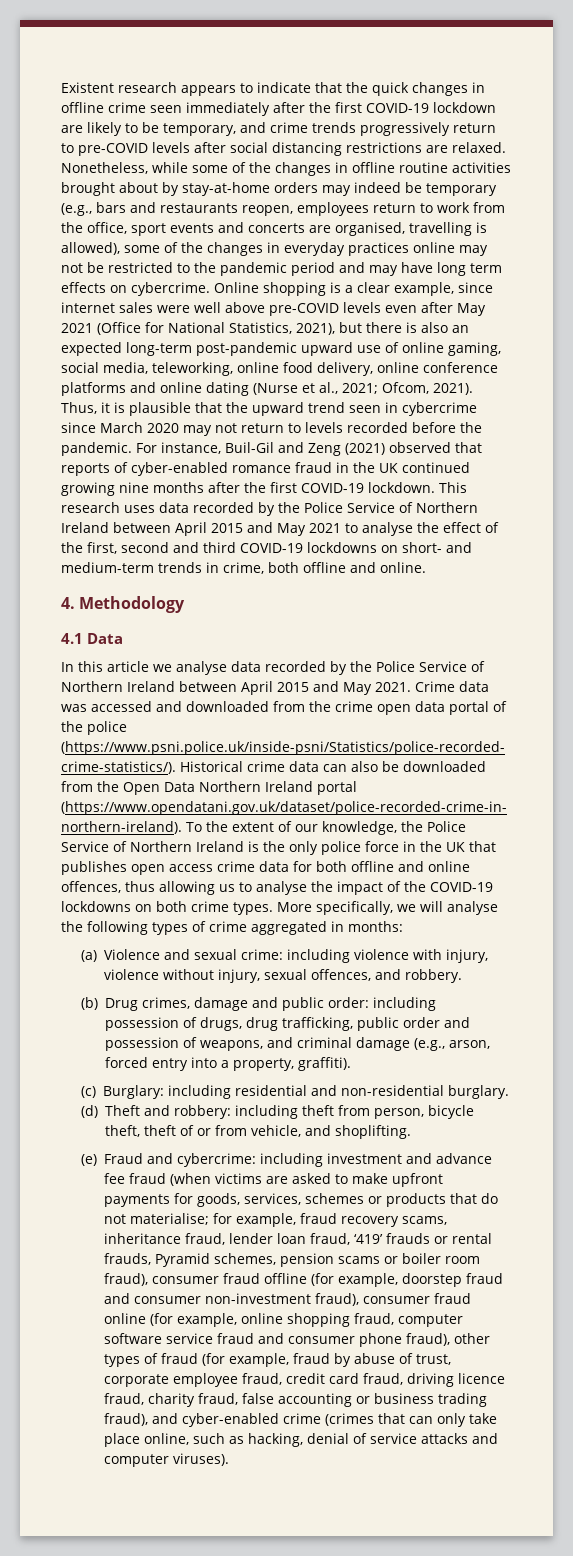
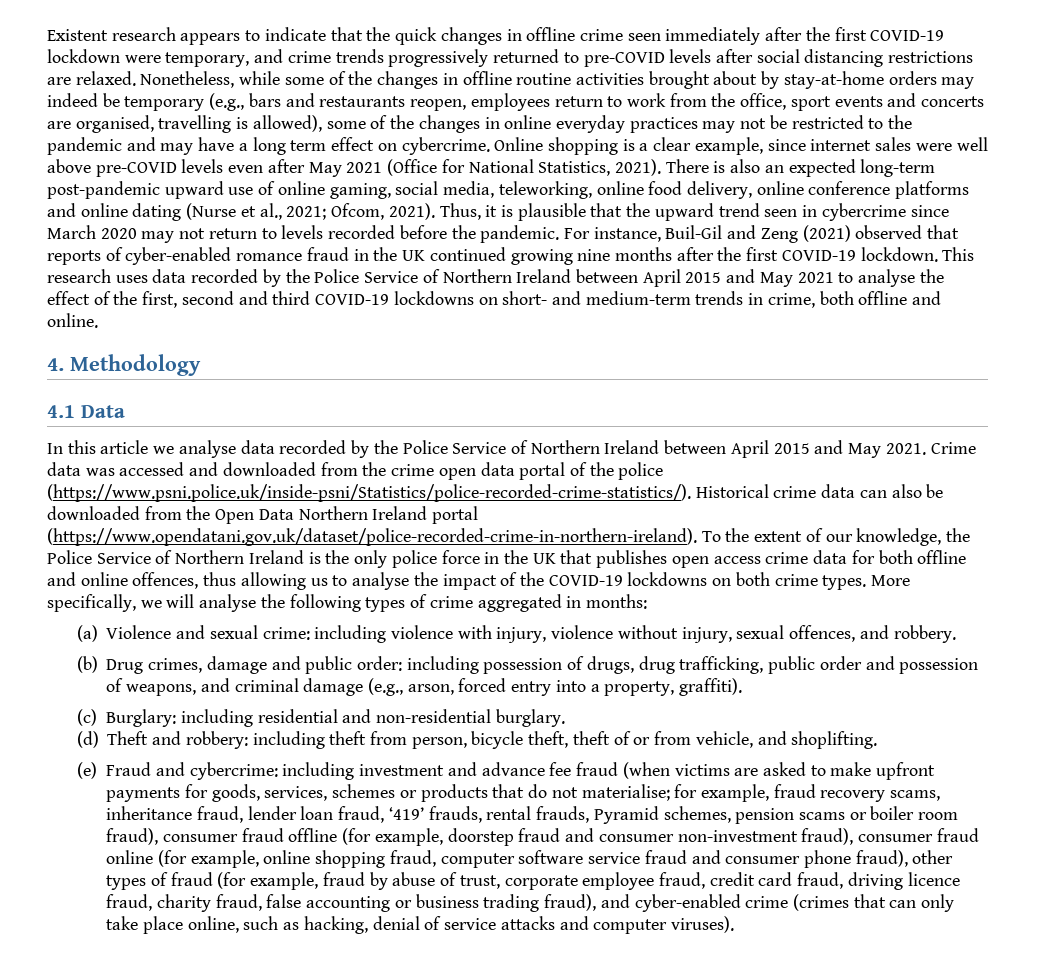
- Existent research appears to indicate that the quick changes in offline crime seen immediately after the first COVID-19 lockdown are likely to be temporary, and crime trends progressively return to pre-COVID levels after social distancing restrictions are relaxed.
+ Existent research appears to indicate that the quick changes in offline crime seen immediately after the first COVID-19 lockdown were temporary, and crime trends progressively returned to pre-COVID levels after social distancing restrictions are relaxed.
- Nonetheless, while some of the changes in offline routine activities brought about by stay-at-home orders may indeed be temporary (e.g., bars and restaurants reopen, employees return to work from the office, sport events and concerts are organised, travelling is allowed), some of the changes in everyday practices online may not be restricted to the pandemic period and may have long term effects on cybercrime.
+ Nonetheless, while some of the changes in offline routine activities brought about by stay-at-home orders may indeed be temporary (e.g., bars and restaurants reopen, employees return to work from the office, sport events and concerts are organised, travelling is allowed), some of the changes in online everyday practices may not be restricted to the pandemic and may have a long term effect on cybercrime.
- Online shopping is a clear example, since internet sales were well above pre-COVID levels even after May 2021 (Office for National Statistics, 2021), but there is also an expected long-term post-pandemic upward use of online gaming, social media, teleworking, online food delivery, online conference platforms and online dating (Nurse et al., 2021; Ofcom, 2021).
+ Online shopping is a clear example, since internet sales were well above pre-COVID levels even after May 2021 (Office for National Statistics, 2021). There is also an expected long-term post-pandemic upward use of online gaming, social media, teleworking, online food delivery, online conference platforms and online dating (Nurse et al., 2021; Ofcom, 2021).
- for example, fraud recovery scams, inheritance fraud, lender loan fraud, ‘419’ frauds or rental frauds, Pyramid schemes, pension scams or boiler room fraud), consumer fraud offline (for example, doorstep fraud and consumer non-investment fraud), consumer fraud online (for example, online shopping fraud, computer software service fraud and consumer phone fraud), other types of fraud (for example, fraud by abuse of trust, corporate employee fraud, credit card fraud, driving licence fraud, charity fraud, false accounting or business trading fraud), and cyber-enabled crime (crimes that can only take place online, such as hacking, denial of service attacks and computer viruses).
+ for example, fraud recovery scams, inheritance fraud, lender loan fraud, ‘419’ frauds, rental frauds, Pyramid schemes, pension scams or boiler room fraud), consumer fraud offline (for example, doorstep fraud and consumer non-investment fraud), consumer fraud online (for example, online shopping fraud, computer software service fraud and consumer phone fraud), other types of fraud (for example, fraud by abuse of trust, corporate employee fraud, credit card fraud, driving licence fraud, charity fraud, false accounting or business trading fraud), and cyber-enabled crime (crimes that can only take place online, such as hacking, denial of service attacks and computer viruses).

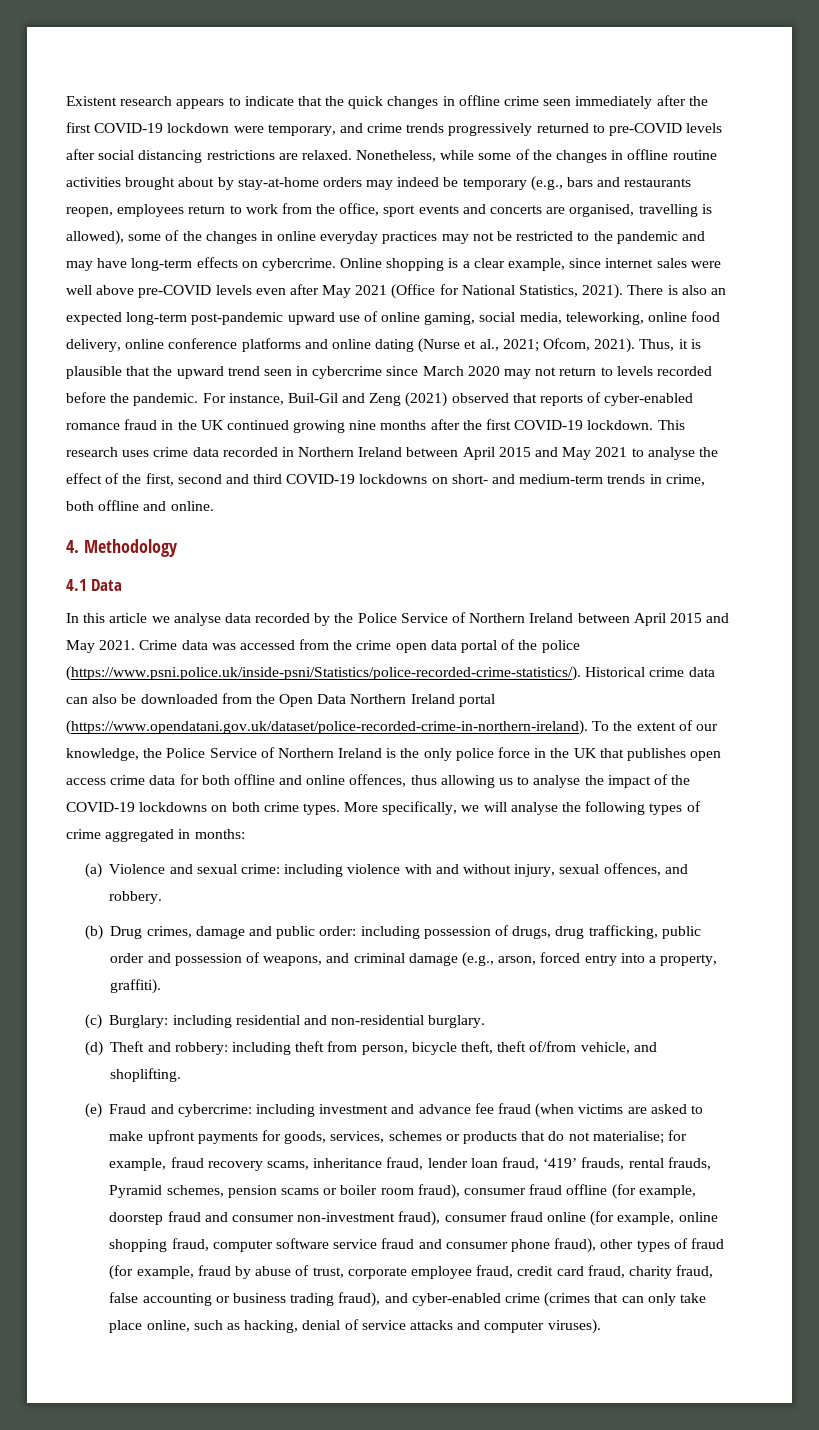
- Nonetheless, while some of the changes in offline routine activities brought about by stay-at-home orders may indeed be temporary (e.g., bars and restaurants reopen, employees return to work from the office, sport events and concerts are organised, travelling is allowed), some of the changes in online everyday practices may not be restricted to the pandemic and may have a long term effect on cybercrime.
+ Nonetheless, while some of the changes in offline routine activities brought about by stay-at-home orders may indeed be temporary (e.g., bars and restaurants reopen, employees return to work from the office, sport events and concerts are organised, travelling is allowed), some of the changes in online everyday practices may not be restricted to the pandemic and may have long-term effects on cybercrime.
- This research uses data recorded by the Police Service of Northern Ireland between April 2015 and May 2021 to analyse the effect of the first, second and third COVID-19 lockdowns on short- and medium-term trends in crime, both offline and online.
+ This research uses crime data recorded in Northern Ireland between April 2015 and May 2021 to analyse the effect of the first, second and third COVID-19 lockdowns on short- and medium-term trends in crime, both offline and online.
- Crime data was accessed and downloaded from the crime open data portal of the police (https://www.psni.police.uk/inside-psni/Statistics/police-recorded-crime-statistics/). Historical crime data can also be downloaded from the Open Data Northern Ireland portal (https://www.opendatani.gov.uk/dataset/police-recorded-crime-in-northern-ireland). To the extent of our knowledge, the Police Service of Northern Ireland is the only police force in the UK that publishes open access crime data for both offline and online offences, thus allowing us to analyse the impact of the COVID-19 lockdowns on both crime types.
+ Crime data was accessed from the crime open data portal of the police (https://www.psni.police.uk/inside-psni/Statistics/police-recorded-crime-statistics/). Historical crime data can also be downloaded from the Open Data Northern Ireland portal (https://www.opendatani.gov.uk/dataset/police-recorded-crime-in-northern-ireland). To the extent of our knowledge, the Police Service of Northern Ireland is the only police force in the UK that publishes open access crime data for both offline and online offences, thus allowing us to analyse the impact of the COVID-19 lockdowns on both crime types.
- (a) Violence and sexual crime: including violence with injury, violence without injury, sexual offences, and robbery.
+ (a) Violence and sexual crime: including violence with and without injury, sexual offences, and robbery.
- (d) Theft and robbery: including theft from person, bicycle theft, theft of or from vehicle, and shoplifting.
+ (d) Theft and robbery: including theft from person, bicycle theft, theft of/from vehicle, and shoplifting.
- for example, fraud recovery scams, inheritance fraud, lender loan fraud, ‘419’ frauds, rental frauds, Pyramid schemes, pension scams or boiler room fraud), consumer fraud offline (for example, doorstep fraud and consumer non-investment fraud), consumer fraud online (for example, online shopping fraud, computer software service fraud and consumer phone fraud), other types of fraud (for example, fraud by abuse of trust, corporate employee fraud, credit card fraud, driving licence fraud, charity fraud, false accounting or business trading fraud), and cyber-enabled crime (crimes that can only take place online, such as hacking, denial of service attacks and computer viruses).
+ for example, fraud recovery scams, inheritance fraud, lender loan fraud, ‘419’ frauds, rental frauds, Pyramid schemes, pension scams or boiler room fraud), consumer fraud offline (for example, doorstep fraud and consumer non-investment fraud), consumer fraud online (for example, online shopping fraud, computer software service fraud and consumer phone fraud), other types of fraud (for example, fraud by abuse of trust, corporate employee fraud, credit card fraud, charity fraud, false accounting or business trading fraud), and cyber-enabled crime (crimes that can only take place online, such as hacking, denial of service attacks and computer viruses).

